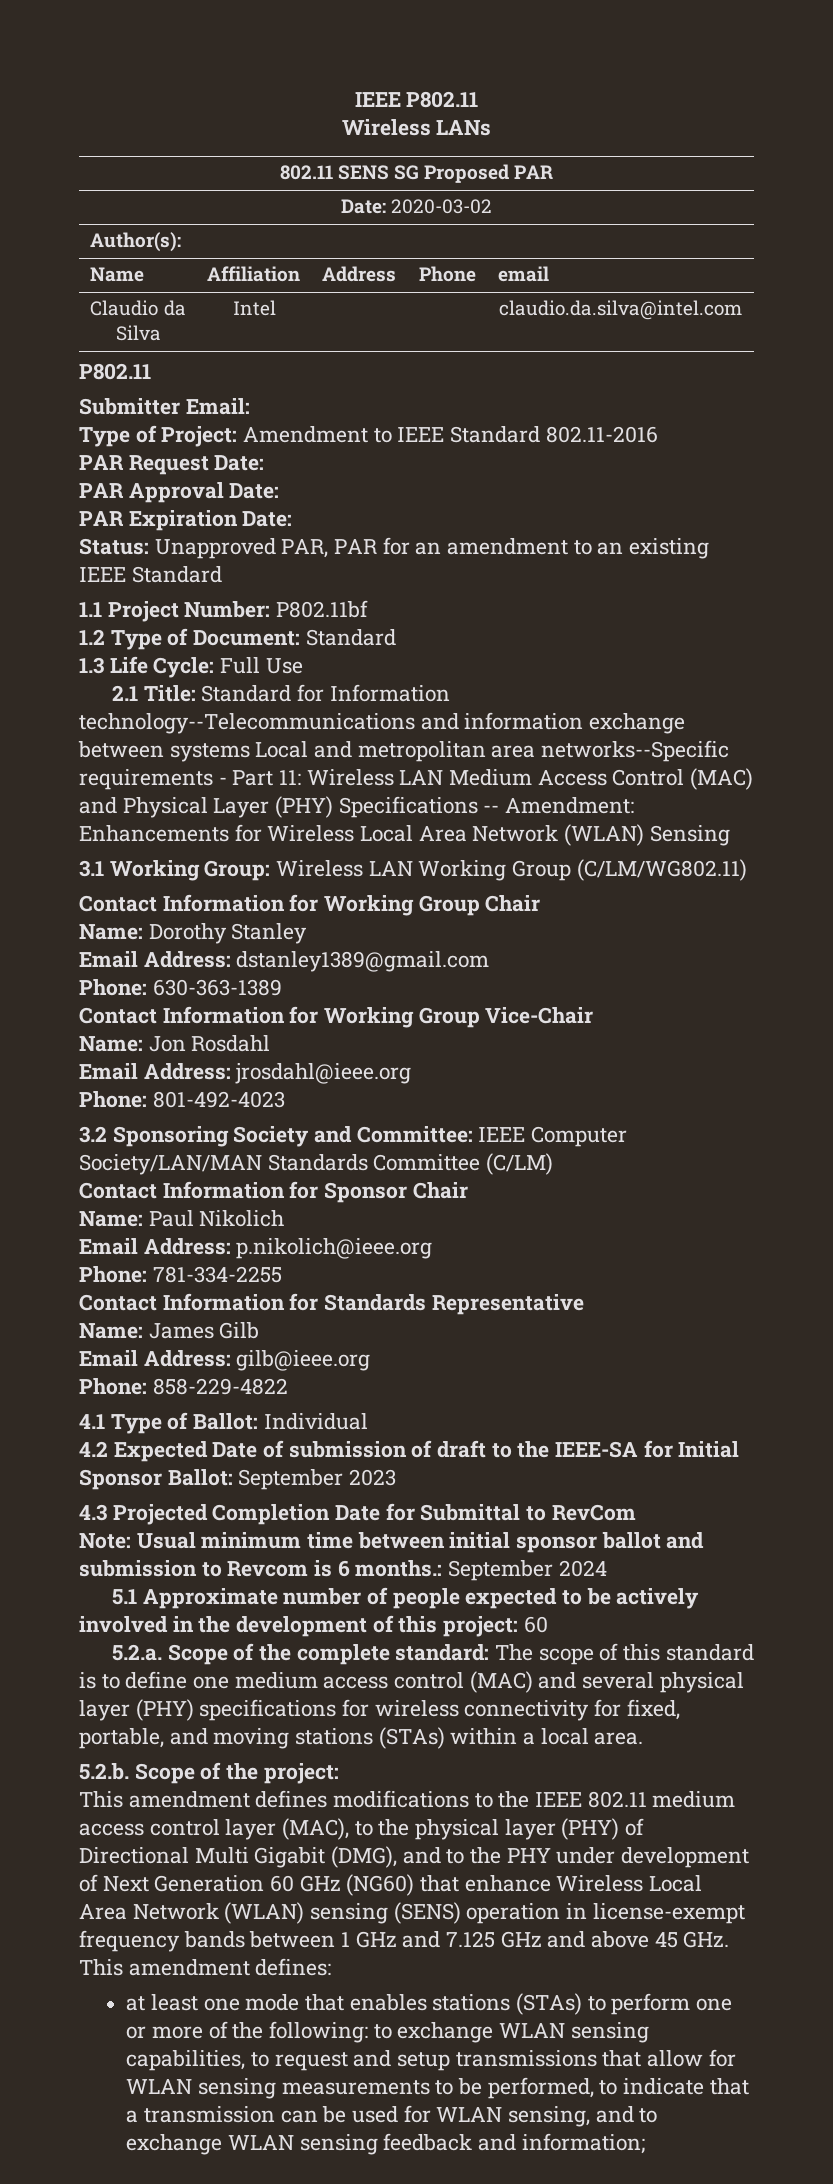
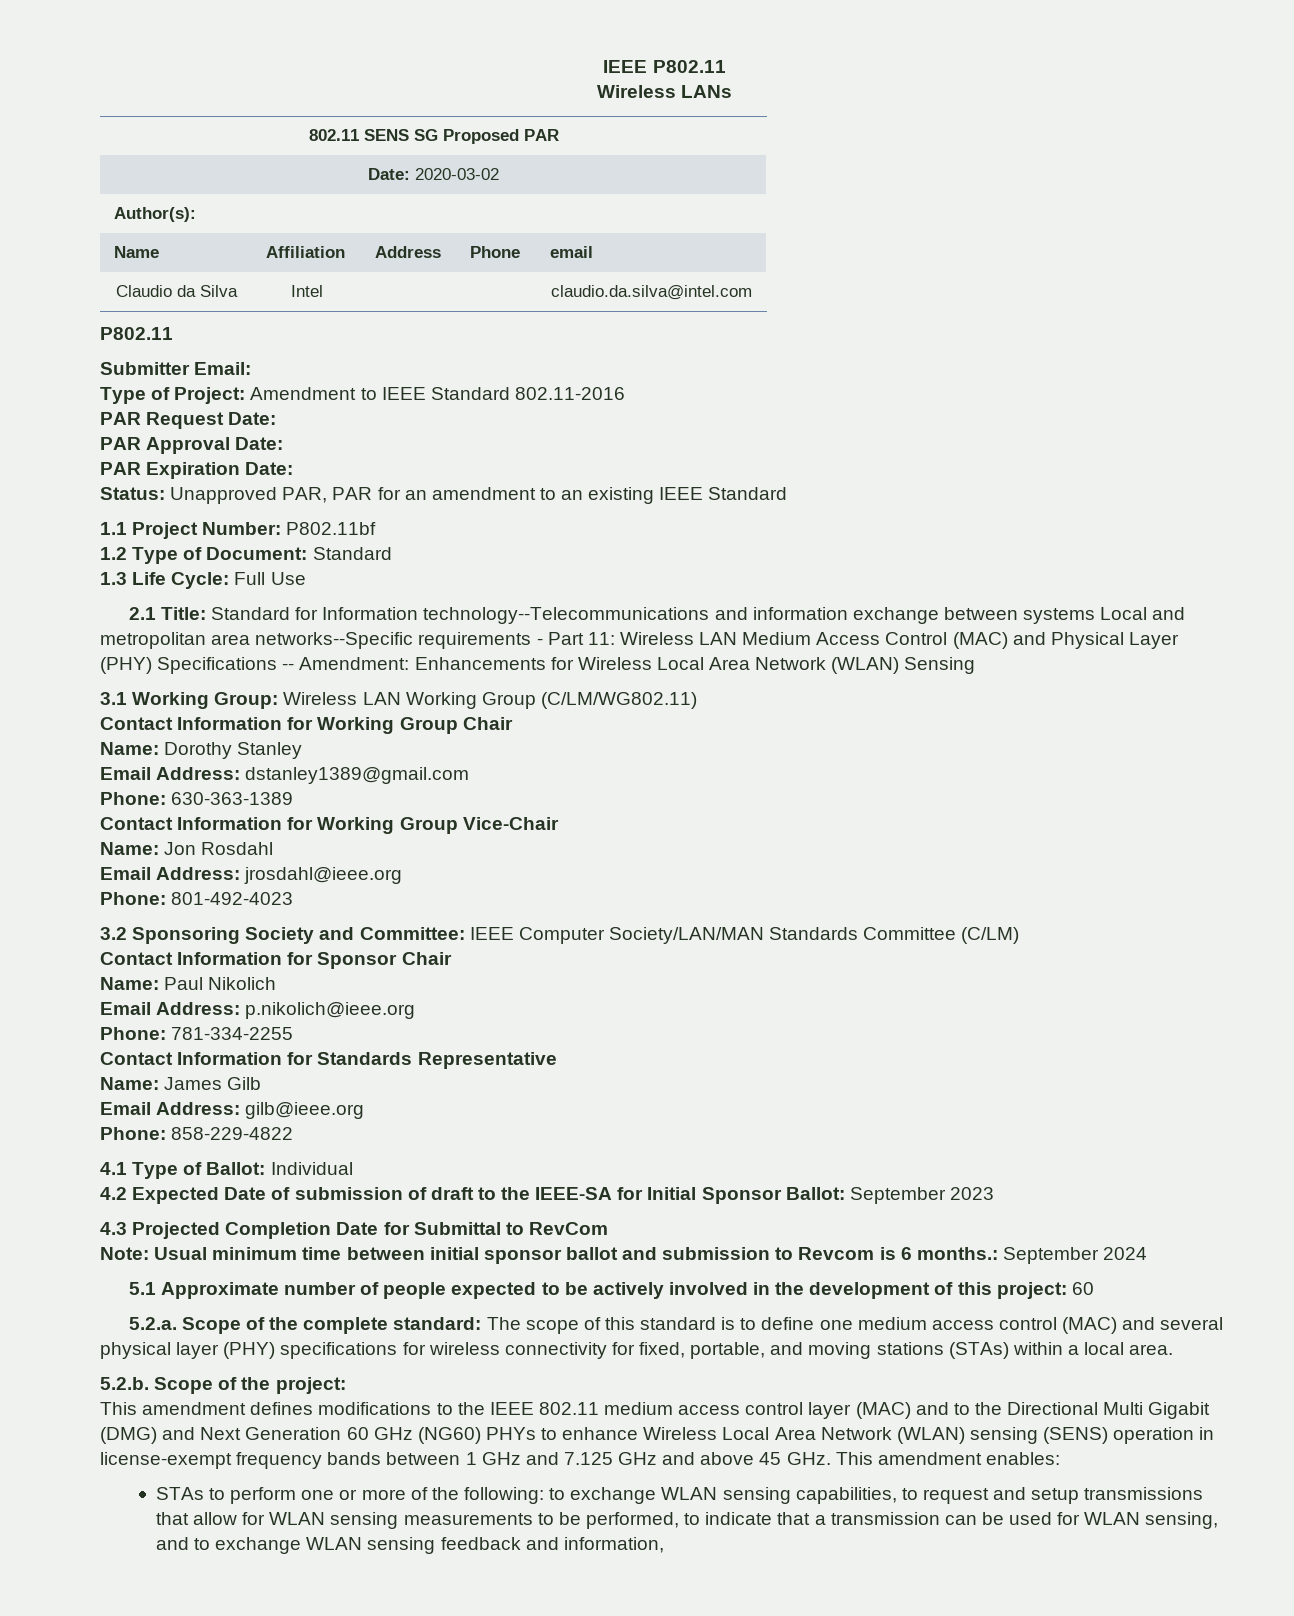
- This amendment defines modifications to the IEEE 802.11 medium access control layer (MAC), to the physical layer (PHY) of Directional Multi Gigabit (DMG), and to the PHY under development of Next Generation 60 GHz (NG60) that enhance Wireless Local Area Network (WLAN) sensing (SENS) operation in license-exempt frequency bands between 1 GHz and 7.125 GHz and above 45 GHz. This amendment defines:
- at least one mode that enables stations (STAs) to perform one or more of the following:
+ This amendment defines modifications to the IEEE 802.11 medium access control layer (MAC) and to the Directional Multi Gigabit (DMG) and Next Generation 60 GHz (NG60) PHYs to enhance Wireless Local Area Network (WLAN) sensing (SENS) operation in license-exempt frequency bands between 1 GHz and 7.125 GHz and above 45 GHz. This amendment enables:
+ STAs to perform one or more of the following:
- to exchange WLAN sensing capabilities, to request and setup transmissions that allow for WLAN sensing measurements to be performed, to indicate that a transmission can be used for WLAN sensing, and to exchange WLAN sensing feedback and information;
+ to exchange WLAN sensing capabilities, to request and setup transmissions that allow for WLAN sensing measurements to be performed, to indicate that a transmission can be used for WLAN sensing, and to exchange WLAN sensing feedback and information,

